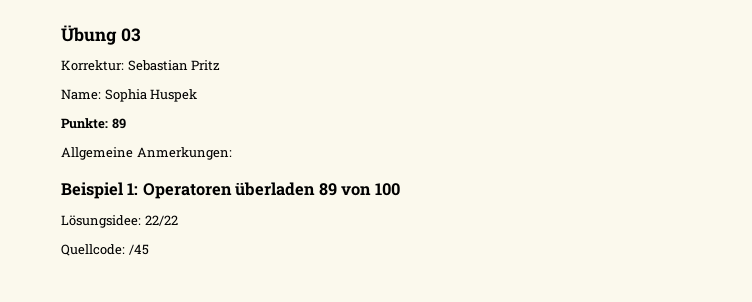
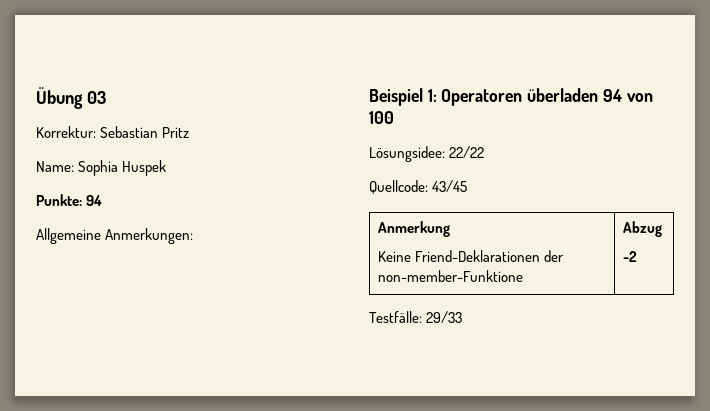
- Punkte: 89
+ Punkte: 94
- Beispiel 1: Operatoren überladen 89 von 100
+ Beispiel 1: Operatoren überladen 94 von 100
- Quellcode: /45
+ Quellcode: 43/45
+ Anmerkung
+ Keine Friend-Deklarationen der non-member-Funktione | Abzug
+ -2
+ Testfälle: 29/33

